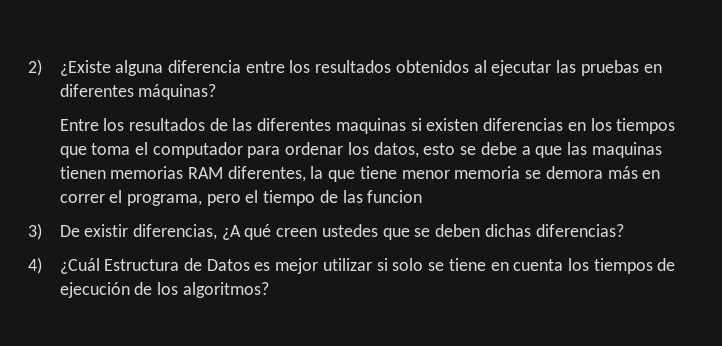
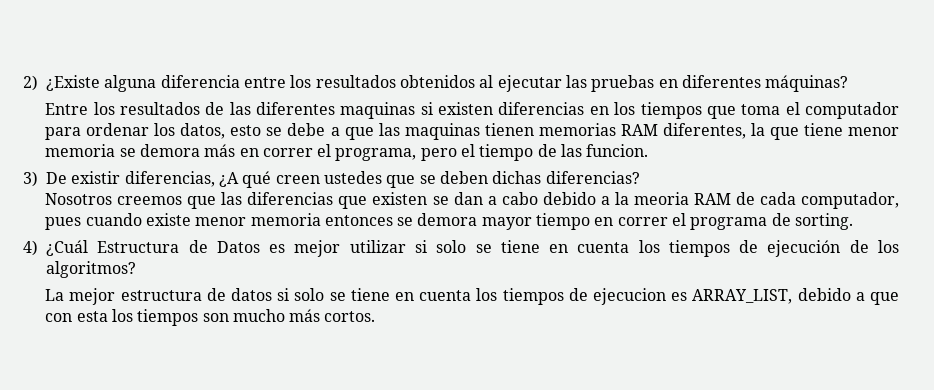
- Entre los resultados de las diferentes maquinas si existen diferencias en los tiempos que toma el computador para ordenar los datos, esto se debe a que las maquinas tienen memorias RAM diferentes, la que tiene menor memoria se demora más en correr el programa, pero el tiempo de las funcion
+ Entre los resultados de las diferentes maquinas si existen diferencias en los tiempos que toma el computador para ordenar los datos, esto se debe a que las maquinas tienen memorias RAM diferentes, la que tiene menor memoria se demora más en correr el programa, pero el tiempo de las funcion.
+ Nosotros creemos que las diferencias que existen se dan a cabo debido a la meoria RAM de cada computador, pues cuando existe menor memoria entonces se demora mayor tiempo en correr el programa de sorting.
+ La mejor estructura de datos si solo se tiene en cuenta los tiempos de ejecucion es ARRAY_LIST, debido a que con esta los tiempos son mucho más cortos.

